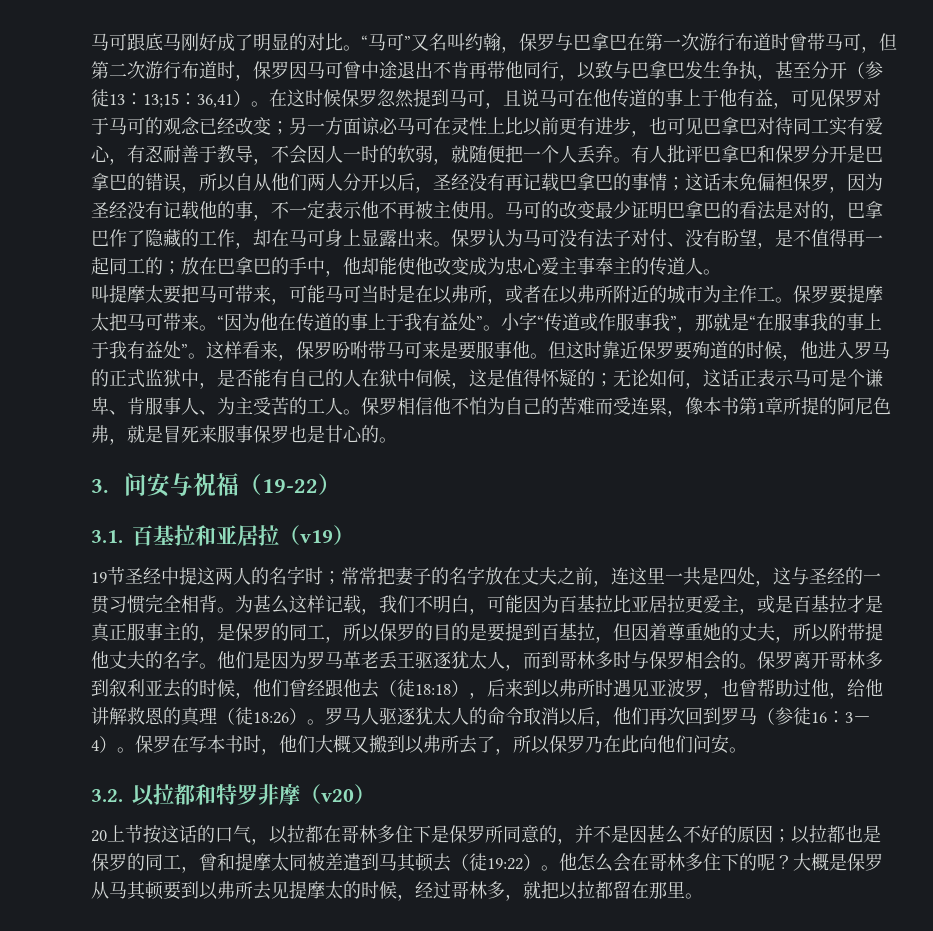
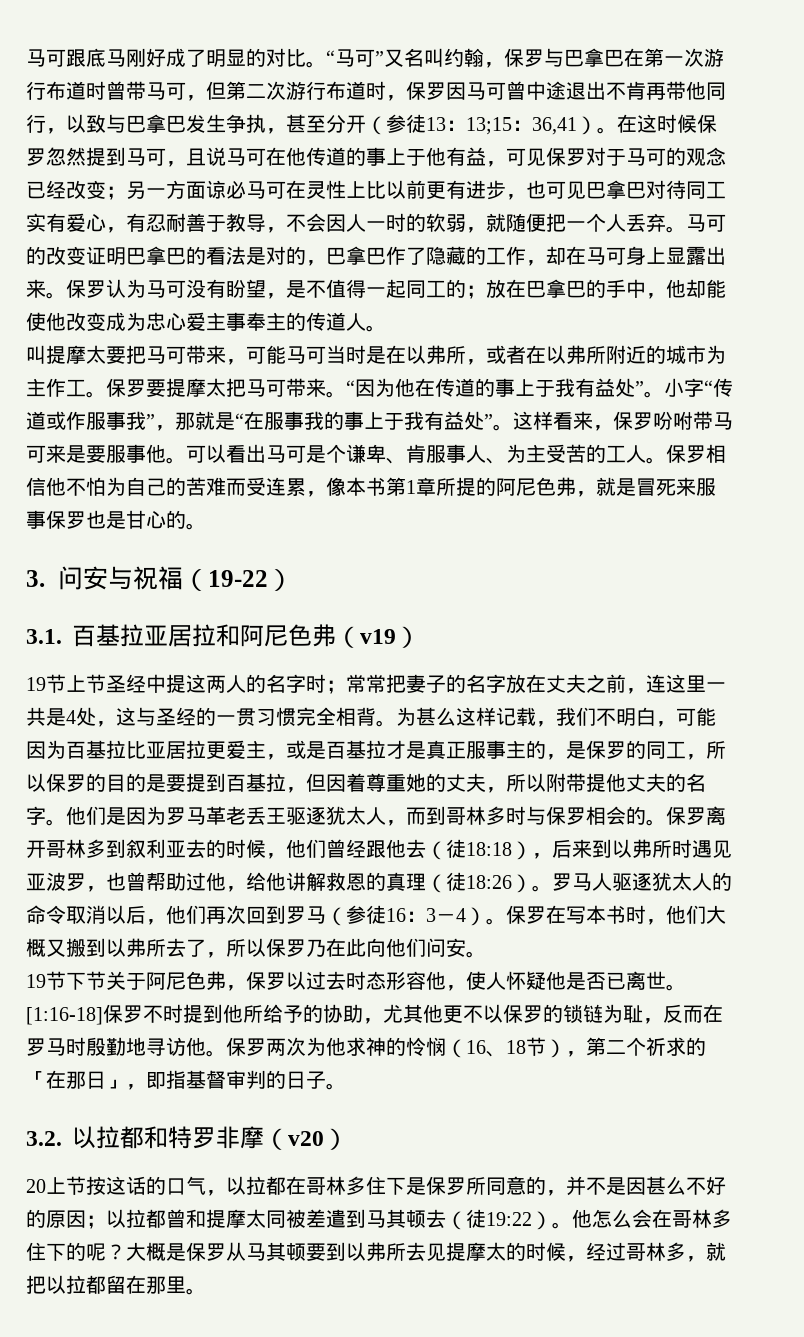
- 有人批评巴拿巴和保罗分开是巴拿巴的错误，所以自从他们两人分开以后，圣经没有再记载巴拿巴的事情；这话末免偏袒保罗，因为圣经没有记载他的事，不一定表示他不再被主使用。
- 马可的改变最少证明巴拿巴的看法是对的，巴拿巴作了隐藏的工作，却在马可身上显露出来。
+ 马可的改变证明巴拿巴的看法是对的，巴拿巴作了隐藏的工作，却在马可身上显露出来。
- 保罗认为马可没有法子对付、没有盼望，是不值得再一起同工的；放在巴拿巴的手中，他却能使他改变成为忠心爱主事奉主的传道人。
+ 保罗认为马可没有盼望，是不值得一起同工的；放在巴拿巴的手中，他却能使他改变成为忠心爱主事奉主的传道人。
- 但这时靠近保罗要殉道的时候，他进入罗马的正式监狱中，是否能有自己的人在狱中伺候，这是值得怀疑的；无论如何，这话正表示马可是个谦卑、肯服事人、为主受苦的工人。
+ 可以看出马可是个谦卑、肯服事人、为主受苦的工人。
- 3.1.百基拉和亚居拉（v19）
+ 3.1.百基拉亚居拉和阿尼色弗（v19）
- 19节圣经中提这两人的名字时；常常把妻子的名字放在丈夫之前，连这里一共是四处，这与圣经的一贯习惯完全相背。
+ 19节上节圣经中提这两人的名字时；常常把妻子的名字放在丈夫之前，连这里一共是4处，这与圣经的一贯习惯完全相背。
+ 19节下节关于阿尼色弗，保罗以过去时态形容他，使人怀疑他是否已离世。[1:16-18]保罗不时提到他所给予的协助，尤其他更不以保罗的锁链为耻，反而在罗马时殷勤地寻访他。保罗两次为他求神的怜悯（16、18节），第二个祈求的「在那日」，即指基督审判的日子。
- 20上节按这话的口气，以拉都在哥林多住下是保罗所同意的，并不是因甚么不好的原因；以拉都也是保罗的同工，曾和提摩太同被差遣到马其顿去（徒19:22）。
+ 20上节按这话的口气，以拉都在哥林多住下是保罗所同意的，并不是因甚么不好的原因；以拉都曾和提摩太同被差遣到马其顿去（徒19:22）。

